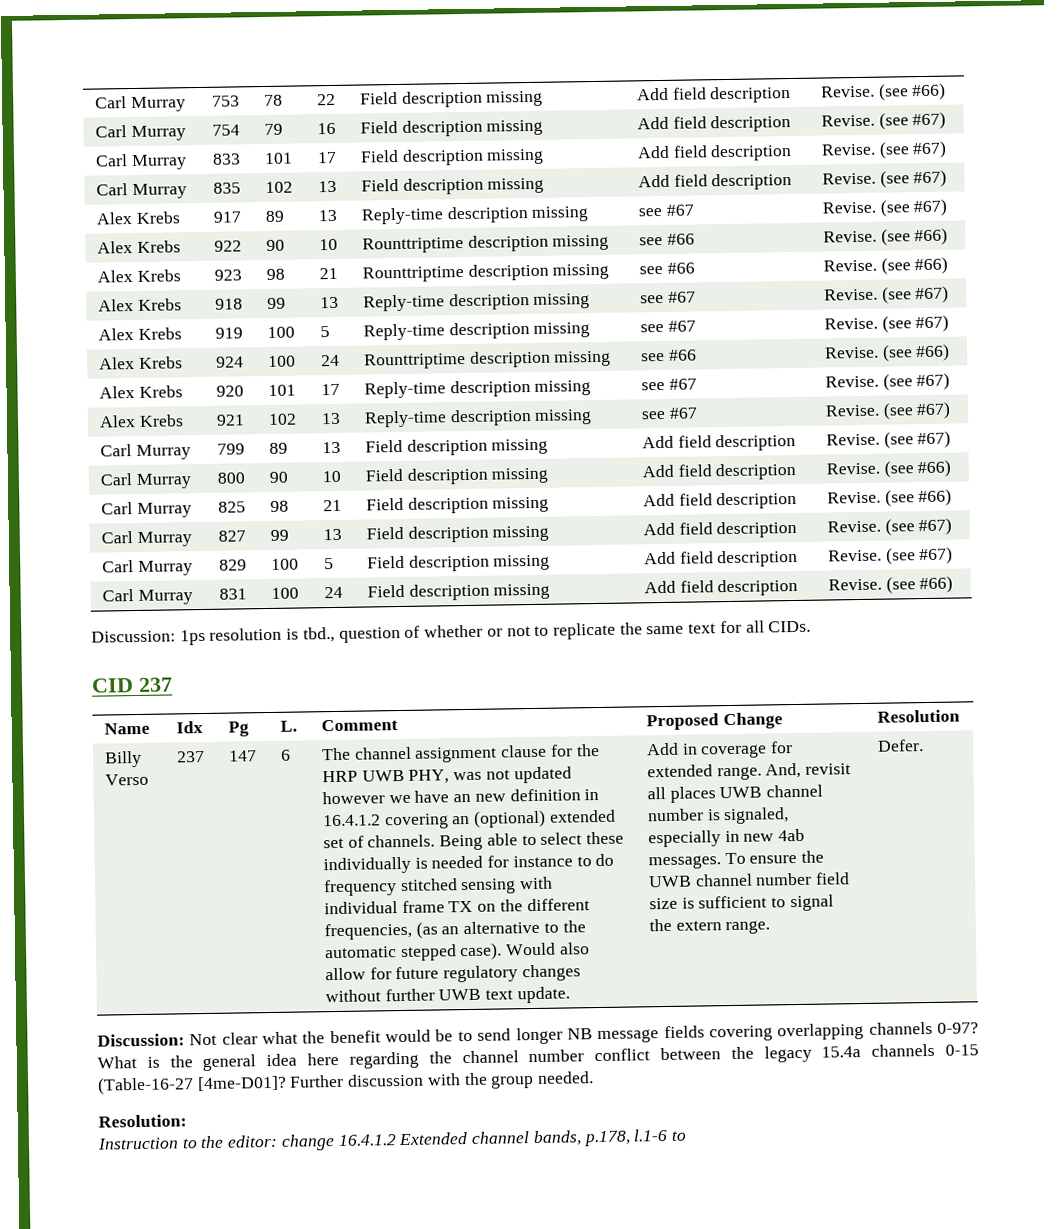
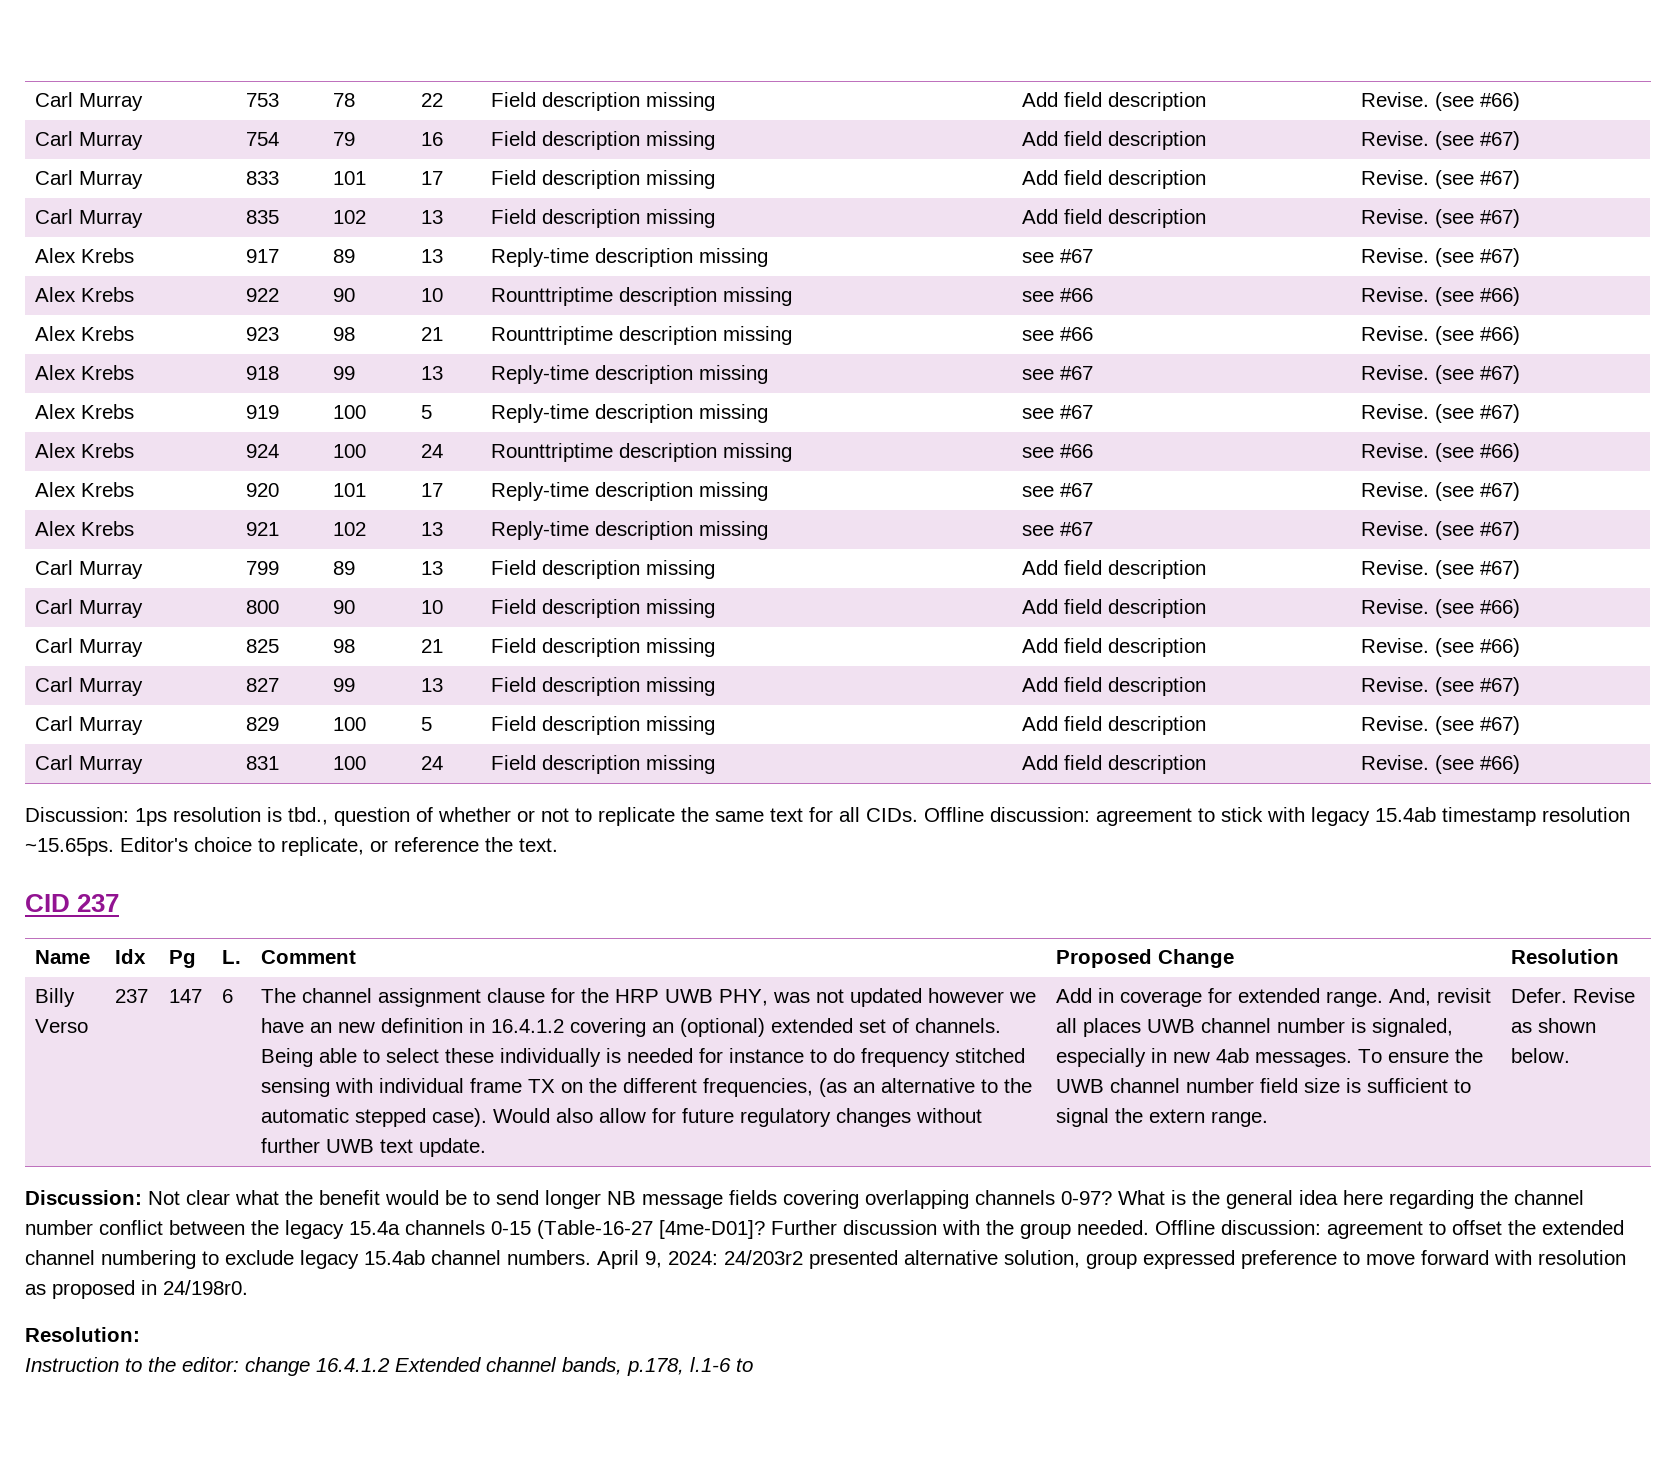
+ Offline discussion: agreement to stick with legacy 15.4ab timestamp resolution ~15.65ps. Editor's choice to replicate, or reference the text.
+ Revise as shown below.
+ Offline discussion: agreement to offset the extended channel numbering to exclude legacy 15.4ab channel numbers. April 9, 2024: 24/203r2 presented alternative solution, group expressed preference to move forward with resolution as proposed in 24/198r0.

